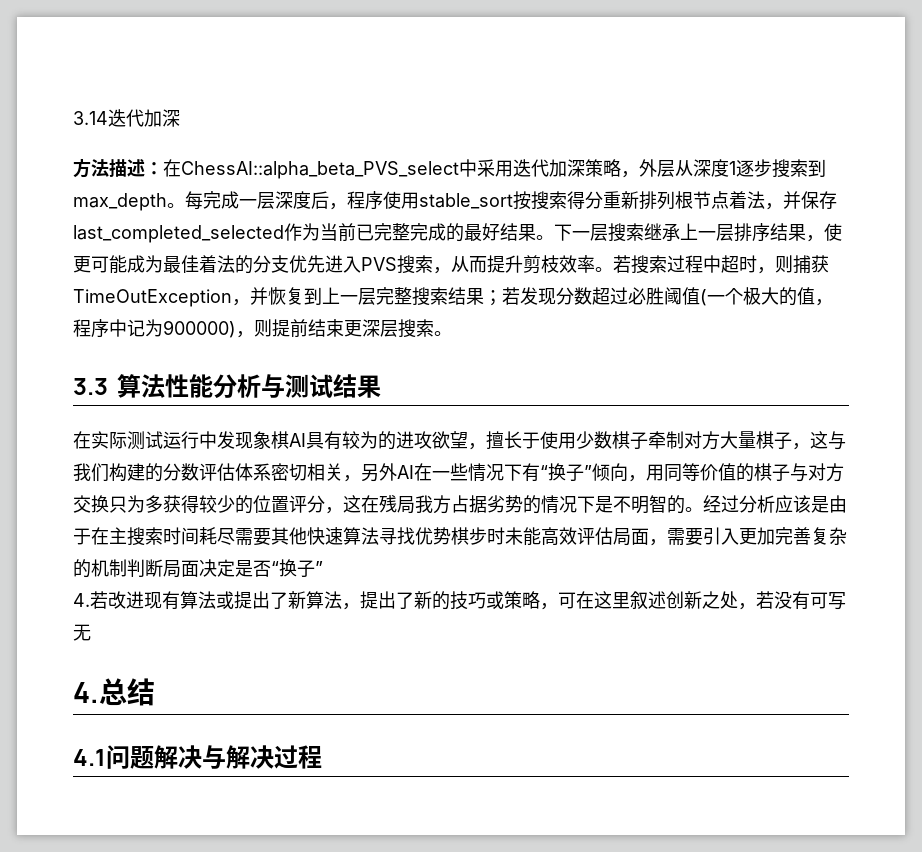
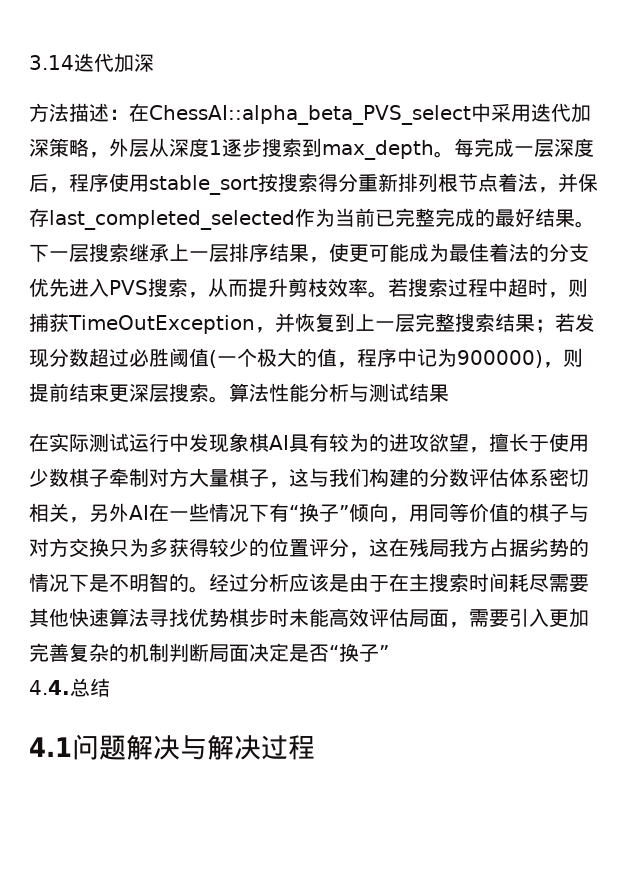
- 若搜索过程中超时，则捕获TimeOutException，并恢复到上一层完整搜索结果；若发现分数超过必胜阈值(一个极大的值，程序中记为900000)，则提前结束更深层搜索。
- 3.3算法性能分析与测试结果
+ 若搜索过程中超时，则捕获TimeOutException，并恢复到上一层完整搜索结果；若发现分数超过必胜阈值(一个极大的值，程序中记为900000)，则提前结束更深层搜索。算法性能分析与测试结果
- 4.若改进现有算法或提出了新算法，提出了新的技巧或策略，可在这里叙述创新之处，若没有可写无
- 4.总结
+ 4.4.总结

